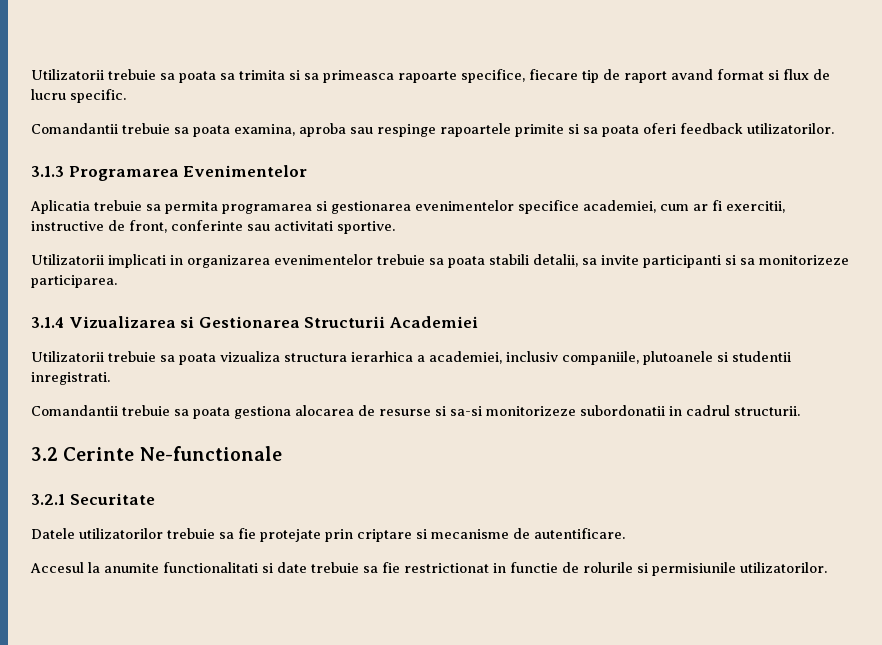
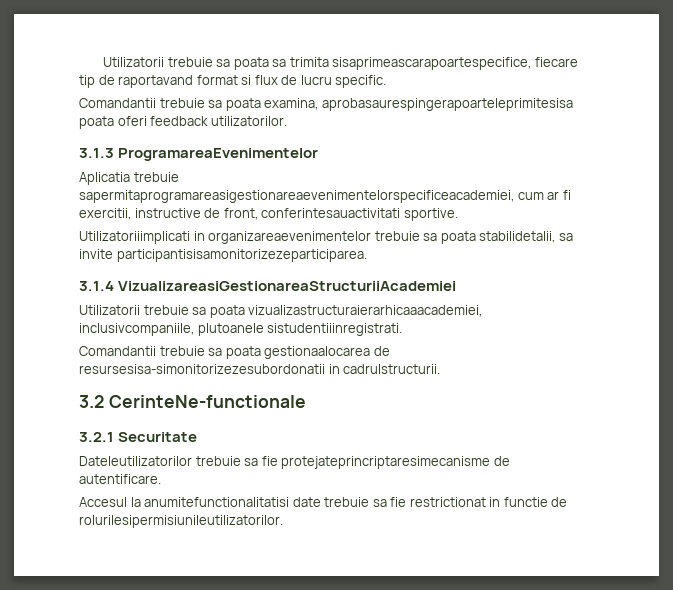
- Utilizatorii trebuie sa poata sa trimita si sa primeasca rapoarte specifice, fiecare tip de raport avand format si flux de lucru specific.
+ Utilizatorii trebuie sa poata sa trimita sisaprimeascarapoartespecifice, fiecare tip de raportavand format si flux de lucru specific.
- Comandantii trebuie sa poata examina, aproba sau respinge rapoartele primite si sa poata oferi feedback utilizatorilor.
+ Comandantii trebuie sa poata examina, aprobasaurespingerapoarteleprimitesisa poata oferi feedback utilizatorilor.
- 3.1.3 Programarea Evenimentelor
+ 3.1.3 ProgramareaEvenimentelor
- Aplicatia trebuie sa permita programarea si gestionarea evenimentelor specifice academiei, cum ar fi exercitii, instructive de front, conferinte sau activitati sportive.
- Utilizatorii implicati in organizarea evenimentelor trebuie sa poata stabili detalii, sa invite participanti si sa monitorizeze participarea.
- 3.1.4 Vizualizarea si Gestionarea Structurii Academiei
- Utilizatorii trebuie sa poata vizualiza structura ierarhica a academiei, inclusiv companiile, plutoanele si studentii inregistrati.
- Comandantii trebuie sa poata gestiona alocarea de resurse si sa-si monitorizeze subordonatii in cadrul structurii.
+ Aplicatia trebuie sapermitaprogramareasigestionareaevenimentelorspecificeacademiei, cum ar fi exercitii, instructive de front, conferintesauactivitati sportive.
+ Utilizatoriiimplicati in organizareaevenimentelor trebuie sa poata stabilidetalii, sa invite participantisisamonitorizezeparticiparea.
+ 3.1.4 VizualizareasiGestionareaStructuriiAcademiei
+ Utilizatorii trebuie sa poata vizualizastructuraierarhicaaacademiei, inclusivcompaniile, plutoanele sistudentiiinregistrati.
+ Comandantii trebuie sa poata gestionaalocarea de resursesisa-simonitorizezesubordonatii in cadrulstructurii.
- 3.2 Cerinte Ne-functionale
+ 3.2 CerinteNe-functionale
- Datele utilizatorilor trebuie sa fie protejate prin criptare si mecanisme de autentificare.
+ Dateleutilizatorilor trebuie sa fie protejateprincriptaresimecanisme de autentificare.
- Accesul la anumite functionalitati si date trebuie sa fie restrictionat in functie de rolurile si permisiunile utilizatorilor.
+ Accesul la anumitefunctionalitatisi date trebuie sa fie restrictionat in functie de rolurilesipermisiunileutilizatorilor.

